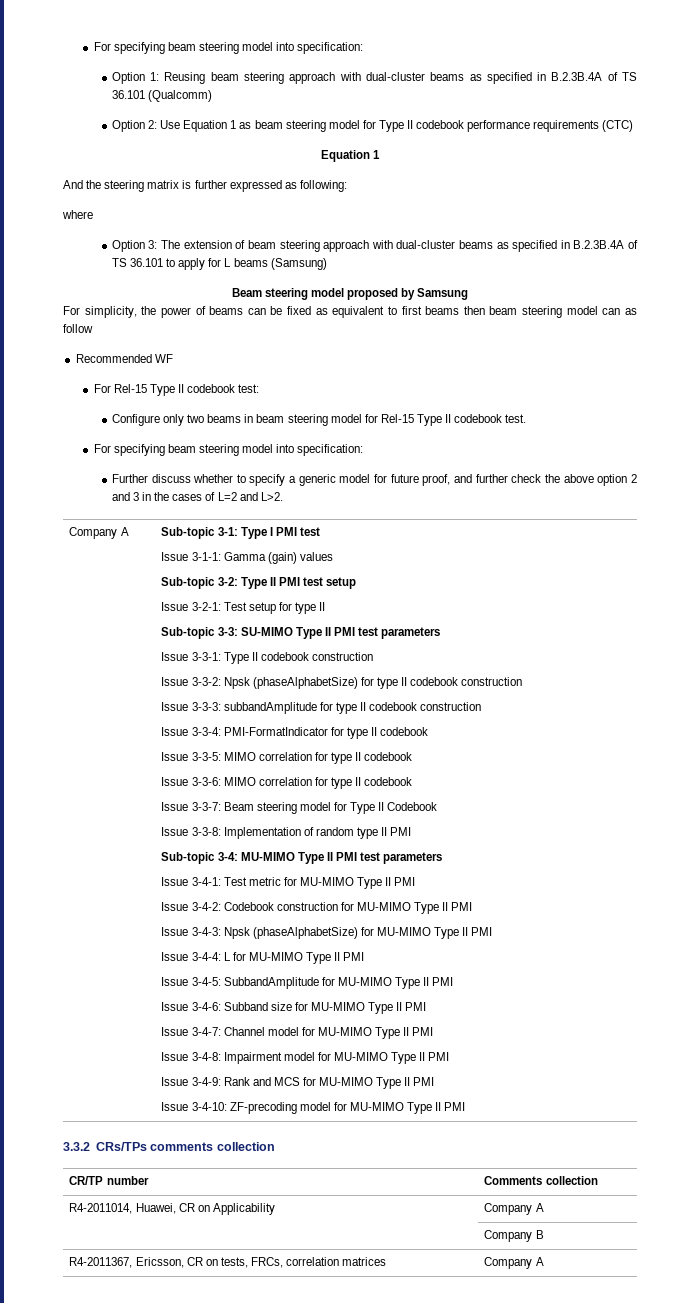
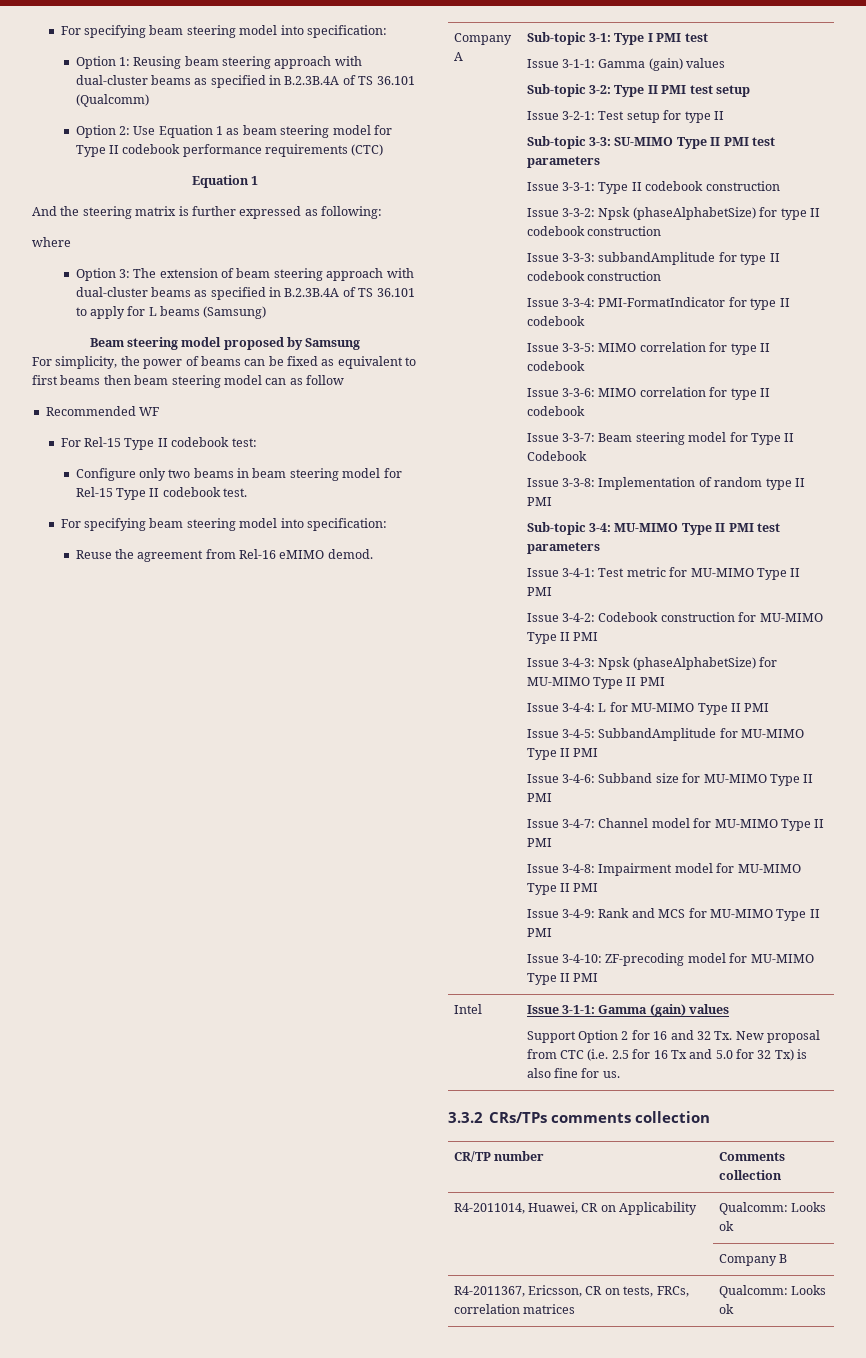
- Further discuss whether to specify a generic model for future proof, and further check the above option 2 and 3 in the cases of L=2 and L>2.
+ Reuse the agreement from Rel-16 eMIMO demod.
+ Intel | Issue 3-1-1: Gamma (gain) values
+ Support Option 2 for 16 and 32 Tx. New proposal from CTC (i.e. 2.5 for 16 Tx and 5.0 for 32 Tx) is also fine for us.
- R4-2011014, Huawei, CR on Applicability | Company A
+ R4-2011014, Huawei, CR on Applicability | Qualcomm: Looks ok
- R4-2011367, Ericsson, CR on tests, FRCs, correlation matrices | Company A
+ R4-2011367, Ericsson, CR on tests, FRCs, correlation matrices | Qualcomm: Looks ok

